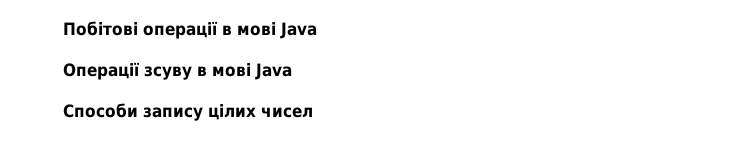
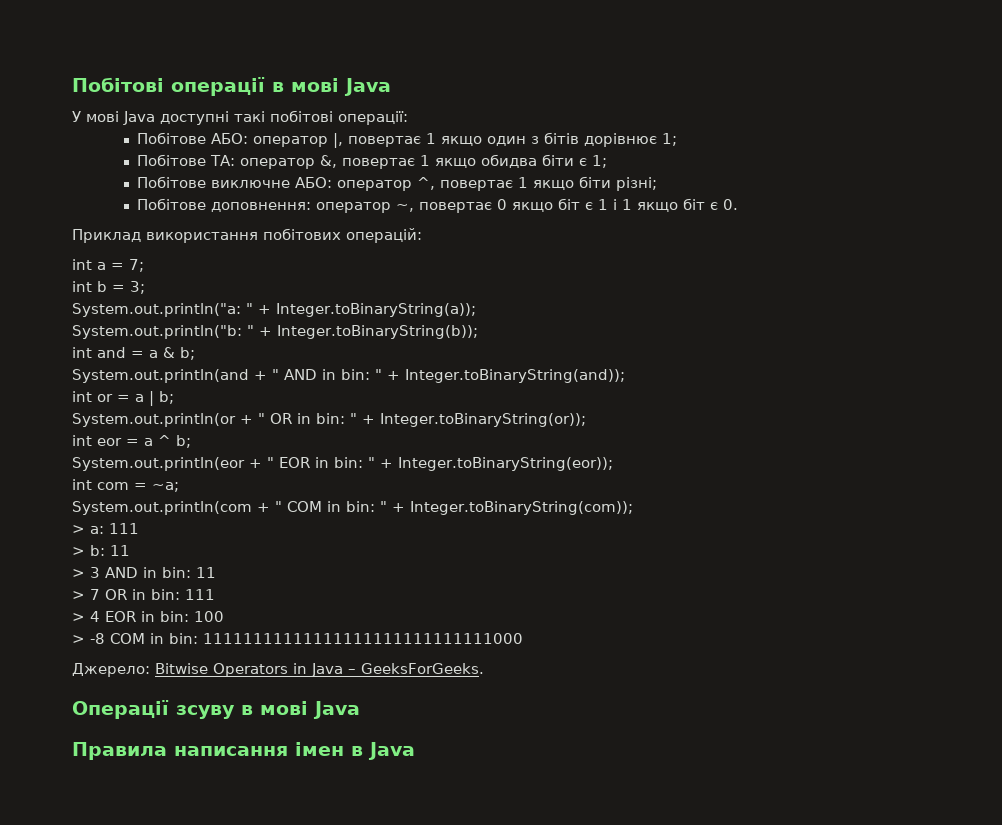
+ У мові Java доступні такі побітові операції:
+ Побітове АБО: оператор |, повертає 1 якщо один з бітів дорівнює 1;
+ Побітове ТА: оператор &, повертає 1 якщо обидва біти є 1;
+ Побітове виключне АБО: оператор ^, повертає 1 якщо біти різні;
+ Побітове доповнення: оператор ~, повертає 0 якщо біт є 1 і 1 якщо біт є 0.
+ Приклад використання побітових операцій:
+ int a = 7;
+ int b = 3;
+ System.out.println("a: " + Integer.toBinaryString(a));
+ System.out.println("b: " + Integer.toBinaryString(b));
+ int and = a & b;
+ System.out.println(and + " AND in bin: " + Integer.toBinaryString(and));
+ int or = a | b;
+ System.out.println(or + " OR in bin: " + Integer.toBinaryString(or));
+ int eor = a ^ b;
+ System.out.println(eor + " EOR in bin: " + Integer.toBinaryString(eor));
+ int com = ~a;
+ System.out.println(com + " COM in bin: " + Integer.toBinaryString(com));
+ > a: 111
+ > b: 11
+ > 3 AND in bin: 11
+ > 7 OR in bin: 111
+ > 4 EOR in bin: 100
+ > -8 COM in bin: 11111111111111111111111111111000
+ Джерело: Bitwise Operators in Java – GeeksForGeeks.
- Способи запису цілих чисел
+ Правила написання імен в Java

